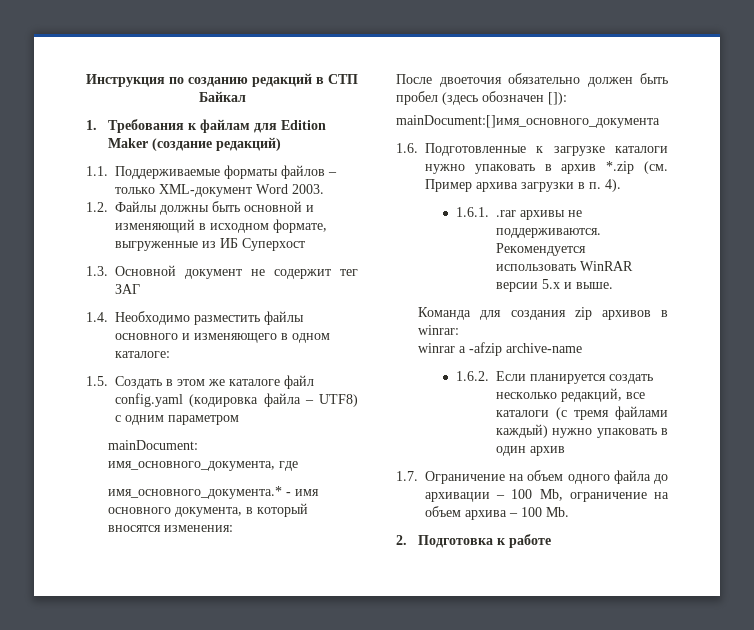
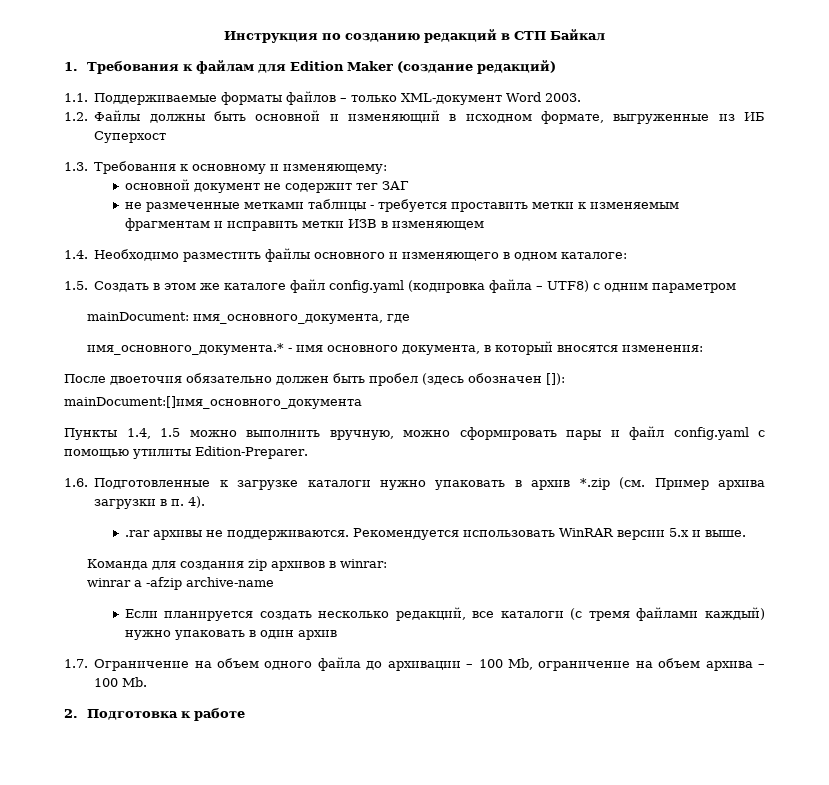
- 1.3. Основной документ не содержит тег ЗАГ
+ 1.3. Требования к основному и изменяющему:
+ основной документ не содержит тег ЗАГ
+ не размеченные метками таблицы - требуется проставить метки к изменяемым фрагментам и исправить метки ИЗВ в изменяющем
+ Пункты 1.4, 1.5 можно выполнить вручную, можно сформировать пары и файл config.yaml с помощью утилиты Edition-Preparer.
- 1.6.1. .rar архивы не поддерживаются.
+ .rar архивы не поддерживаются.
- 1.6.2. Если планируется создать несколько редакций, все каталоги (с тремя файлами каждый) нужно упаковать в один архив
+ Если планируется создать несколько редакций, все каталоги (с тремя файлами каждый) нужно упаковать в один архив

